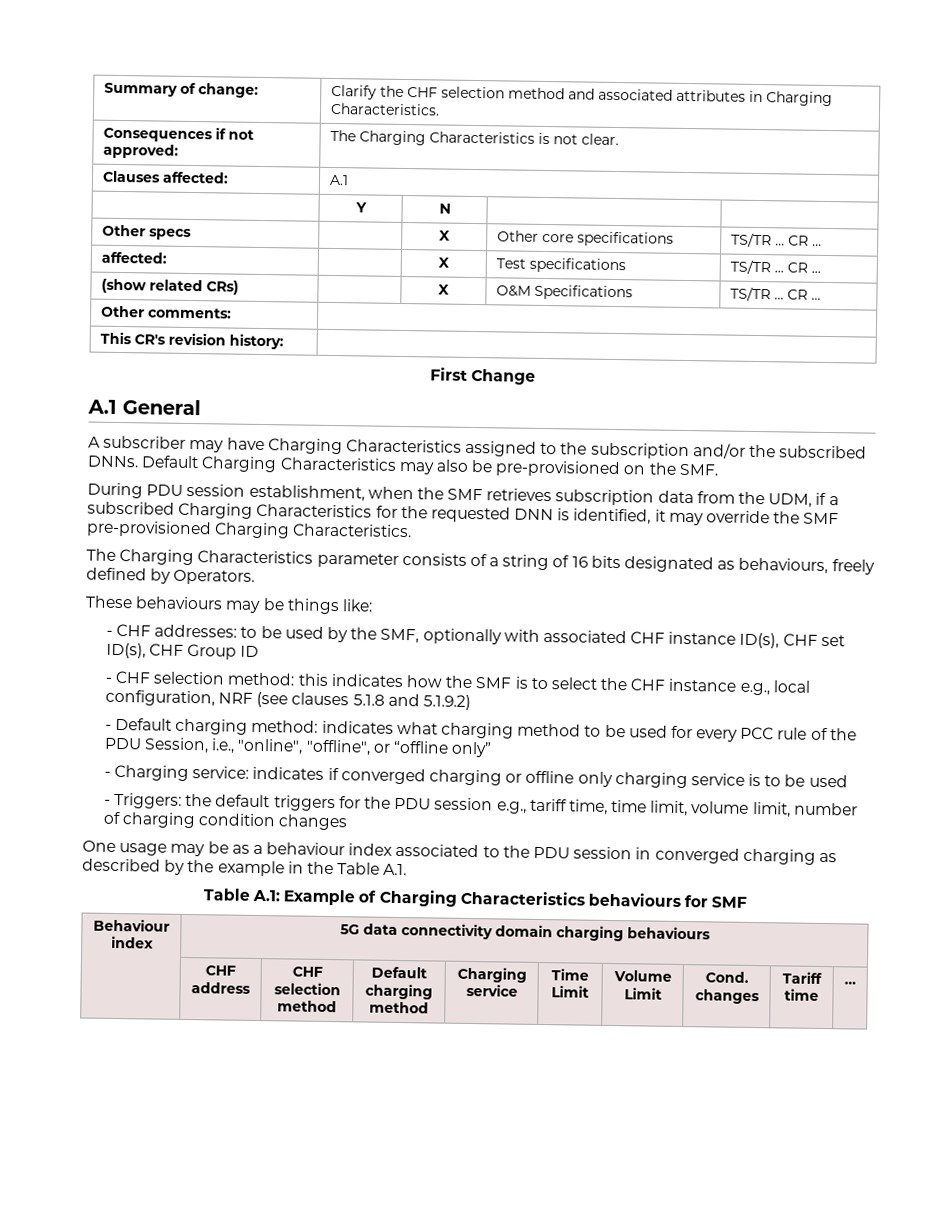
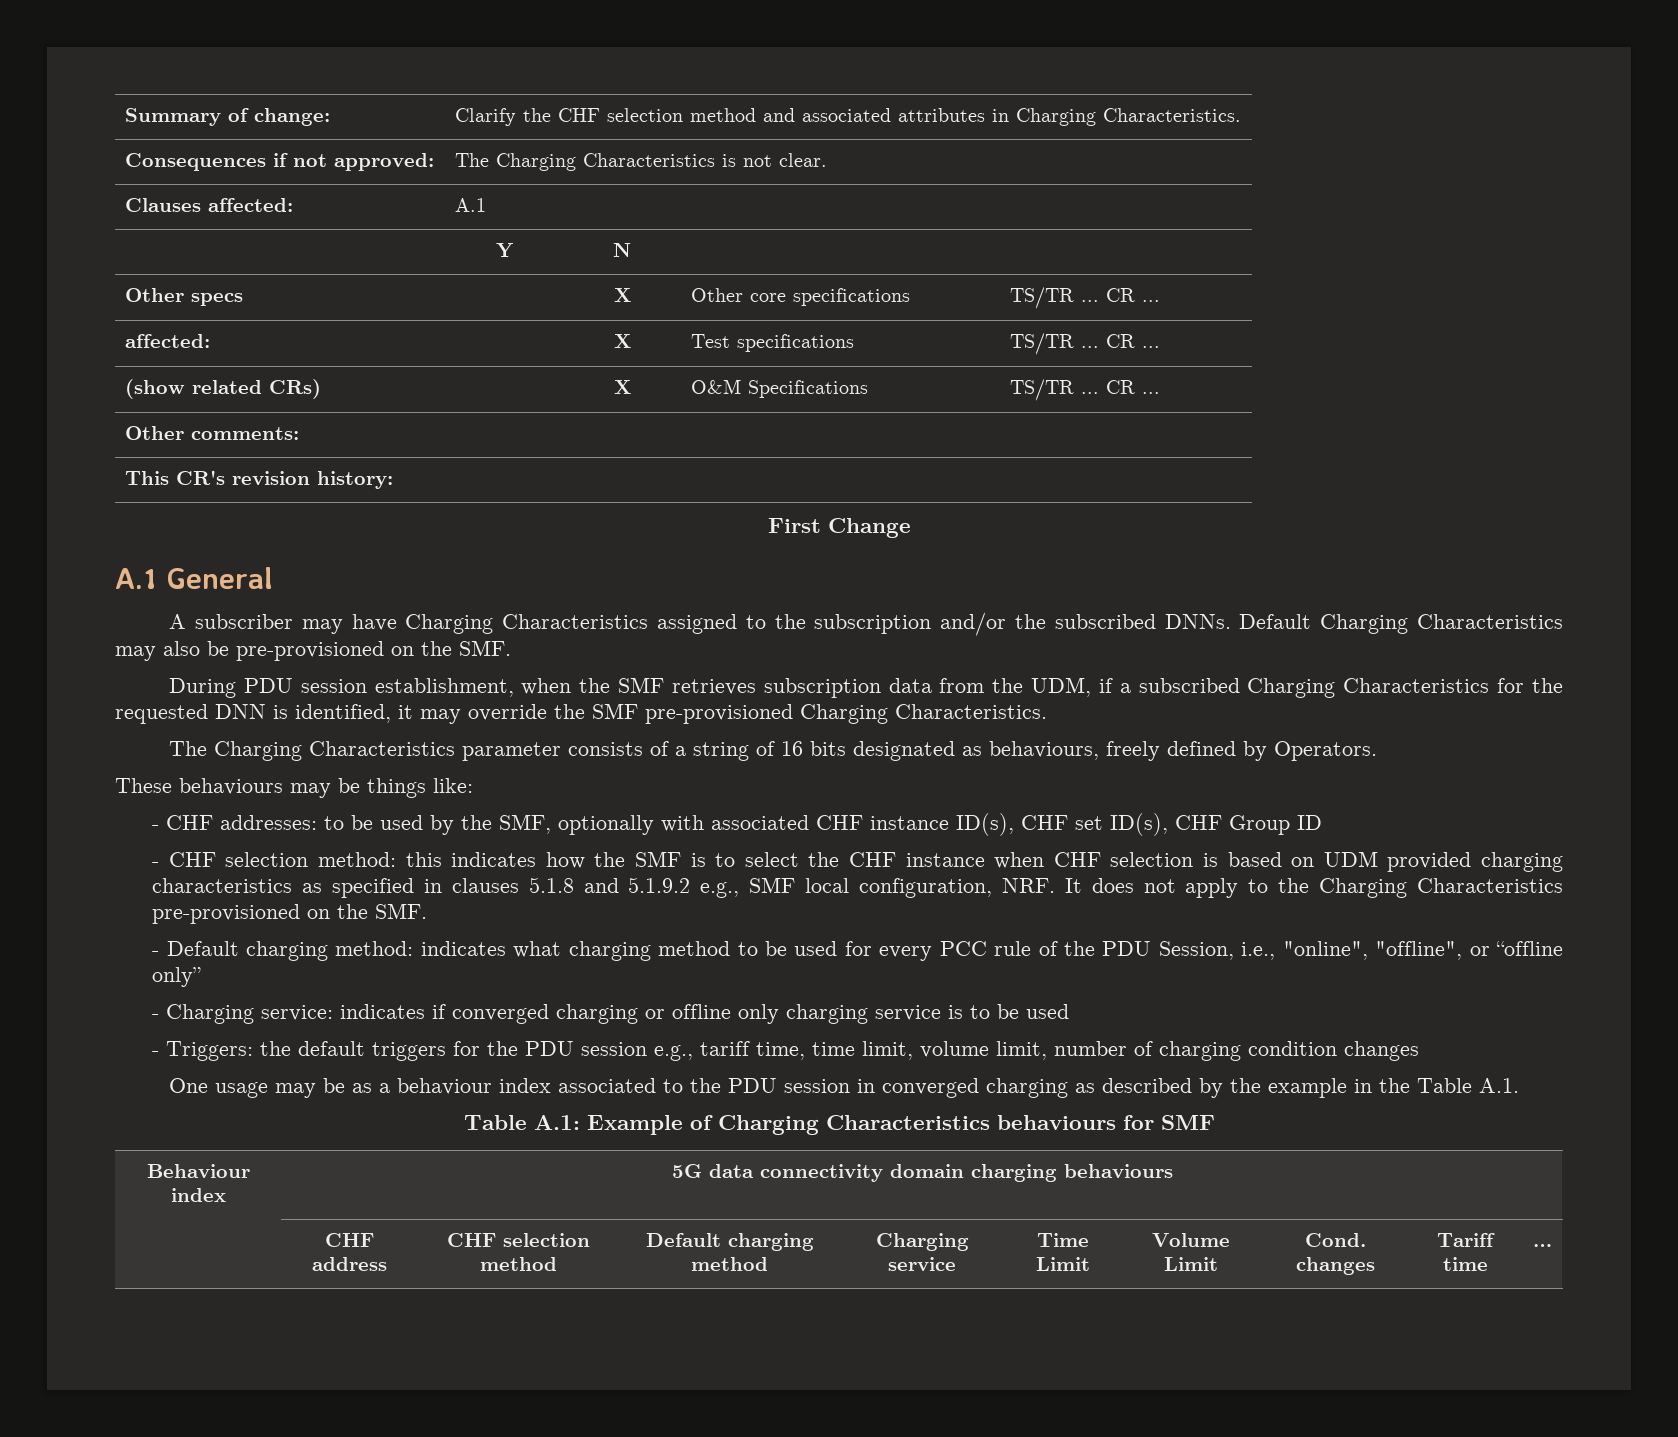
- - CHF selection method: this indicates how the SMF is to select the CHF instance e.g., local configuration, NRF (see clauses 5.1.8 and 5.1.9.2)
+ - CHF selection method: this indicates how the SMF is to select the CHF instance when CHF selection is based on UDM provided charging characteristics as specified in clauses 5.1.8 and 5.1.9.2 e.g., SMF local configuration, NRF. It does not apply to the Charging Characteristics pre-provisioned on the SMF.

